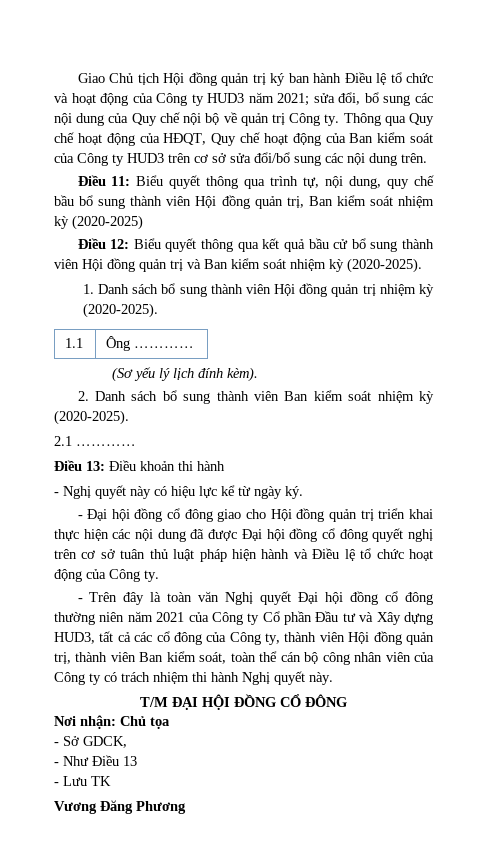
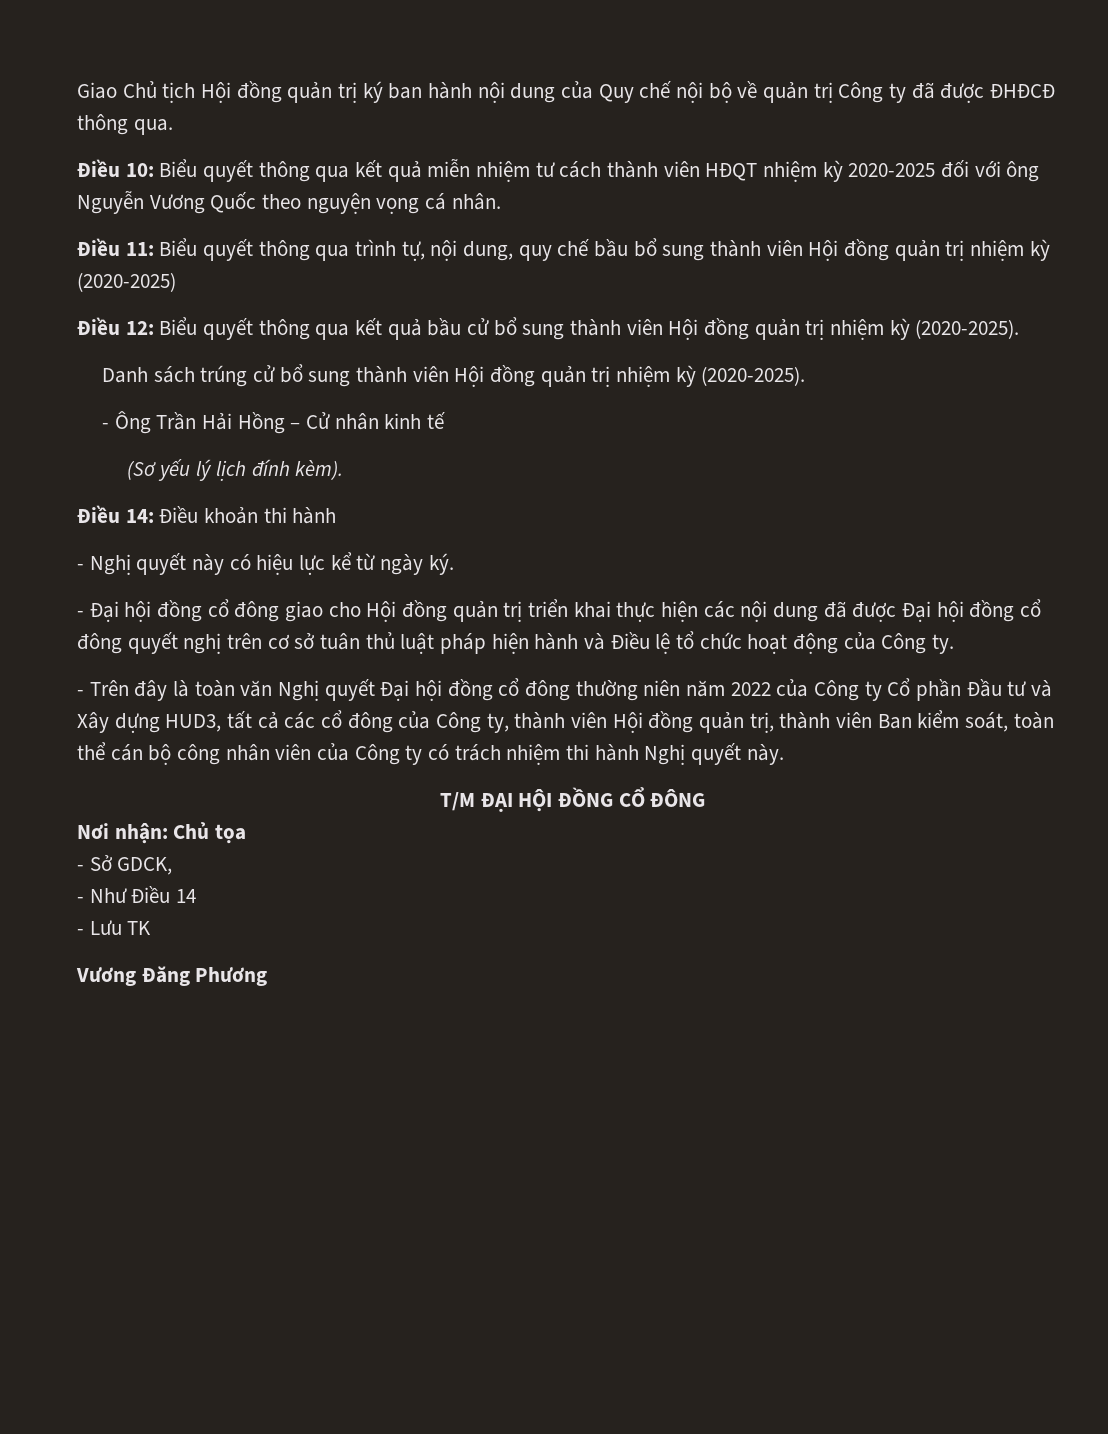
- Giao Chủ tịch Hội đồng quản trị ký ban hành Điều lệ tổ chức và hoạt động của Công ty HUD3 năm 2021; sửa đổi, bổ sung các nội dung của Quy chế nội bộ về quản trị Công ty. Thông qua Quy chế hoạt động của HĐQT, Quy chế hoạt động của Ban kiểm soát của Công ty HUD3 trên cơ sở sửa đổi/bổ sung các nội dung trên.
+ Giao Chủ tịch Hội đồng quản trị ký ban hành nội dung của Quy chế nội bộ về quản trị Công ty đã được ĐHĐCĐ thông qua.
+ Điều 10: Biểu quyết thông qua kết quả miễn nhiệm tư cách thành viên HĐQT nhiệm kỳ 2020-2025 đối với ông Nguyễn Vương Quốc theo nguyện vọng cá nhân.
- Điều 11: Biểu quyết thông qua trình tự, nội dung, quy chế bầu bổ sung thành viên Hội đồng quản trị, Ban kiểm soát nhiệm kỳ (2020-2025)
+ Điều 11: Biểu quyết thông qua trình tự, nội dung, quy chế bầu bổ sung thành viên Hội đồng quản trị nhiệm kỳ (2020-2025)
- Điều 12: Biểu quyết thông qua kết quả bầu cử bổ sung thành viên Hội đồng quản trị và Ban kiểm soát nhiệm kỳ (2020-2025).
- 1. Danh sách bổ sung thành viên Hội đồng quản trị nhiệm kỳ (2020-2025).
+ Điều 12: Biểu quyết thông qua kết quả bầu cử bổ sung thành viên Hội đồng quản trị nhiệm kỳ (2020-2025).
+ Danh sách trúng cử bổ sung thành viên Hội đồng quản trị nhiệm kỳ (2020-2025).
- 1.1 | Ông …………
+ - Ông Trần Hải Hồng – Cử nhân kinh tế
- 2. Danh sách bổ sung thành viên Ban kiểm soát nhiệm kỳ (2020-2025).
- 2.1 …………
- Điều 13: Điều khoản thi hành
+ Điều 14: Điều khoản thi hành
- - Trên đây là toàn văn Nghị quyết Đại hội đồng cổ đông thường niên năm 2021 của Công ty Cổ phần Đầu tư và Xây dựng HUD3, tất cả các cổ đông của Công ty, thành viên Hội đồng quản trị, thành viên Ban kiểm soát, toàn thể cán bộ công nhân viên của Công ty có trách nhiệm thi hành Nghị quyết này.
+ - Trên đây là toàn văn Nghị quyết Đại hội đồng cổ đông thường niên năm 2022 của Công ty Cổ phần Đầu tư và Xây dựng HUD3, tất cả các cổ đông của Công ty, thành viên Hội đồng quản trị, thành viên Ban kiểm soát, toàn thể cán bộ công nhân viên của Công ty có trách nhiệm thi hành Nghị quyết này.
- - Như Điều 13
+ - Như Điều 14

